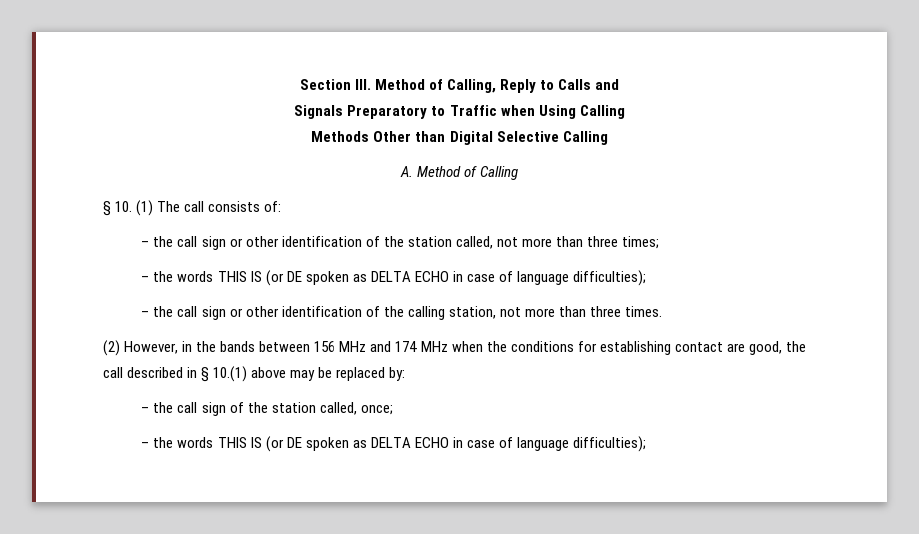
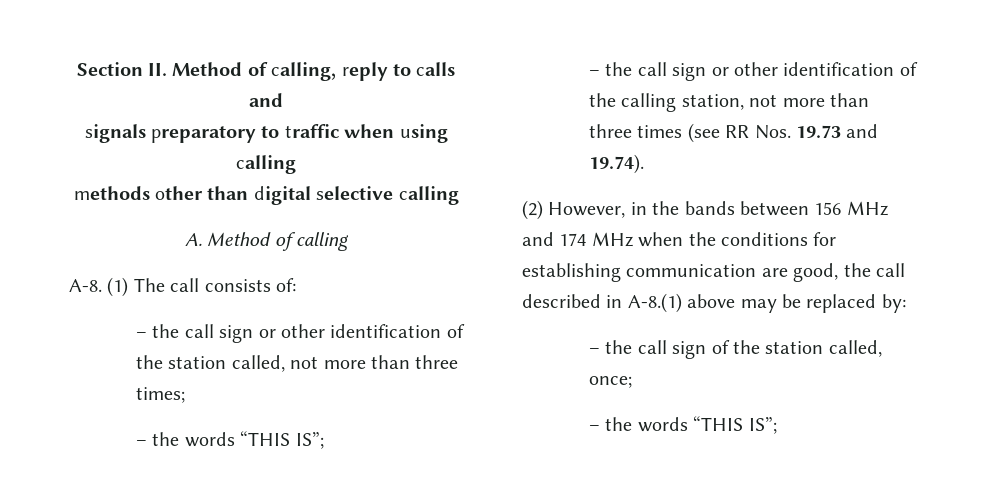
- Section III. Method of Calling, Reply to Calls and
- Signals Preparatory to Traffic when Using Calling
- Methods Other than Digital Selective Calling
+ Section II. Method of calling, reply to calls and
+ signals preparatory to traffic when using calling
+ methods other than digital selective calling
- A. Method of Calling
- § 10. (1) The call consists of:
+ A. Method of calling
+ A-8. (1) The call consists of:
  – the call sign or other identification of the station called, not more than three times;
- – the words THIS IS (or DE spoken as DELTA ECHO in case of language difficulties);
+ – the words “THIS IS”;
- – the call sign or other identification of the calling station, not more than three times.
+ – the call sign or other identification of the calling station, not more than three times (see RR Nos. 19.73 and 19.74).
- (2) However, in the bands between 156 MHz and 174 MHz when the conditions for establishing contact are good, the call described in § 10.(1) above may be replaced by:
+ (2) However, in the bands between 156 MHz and 174 MHz when the conditions for establishing communication are good, the call described in A-8.(1) above may be replaced by:
  – the call sign of the station called, once;
- – the words THIS IS (or DE spoken as DELTA ECHO in case of language difficulties);
+ – the words “THIS IS”;

